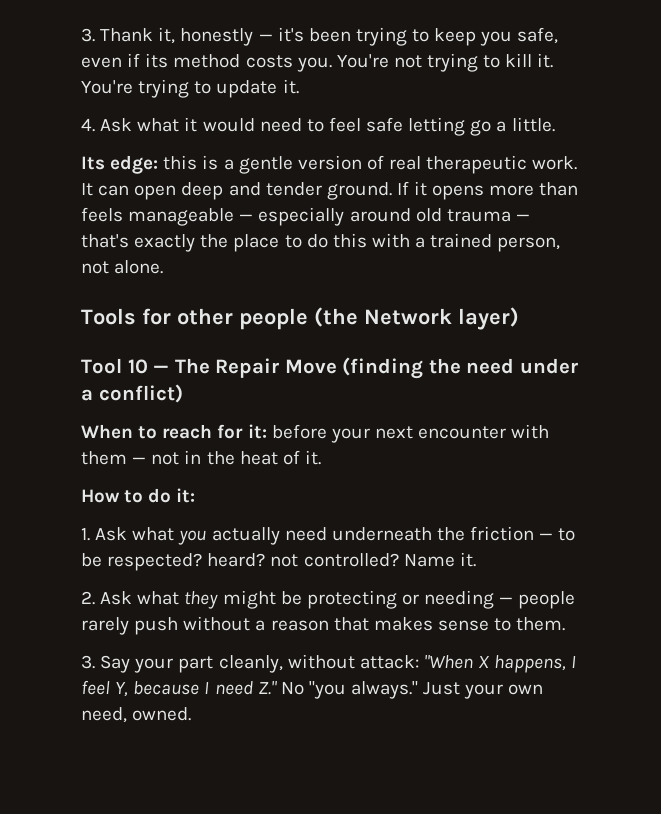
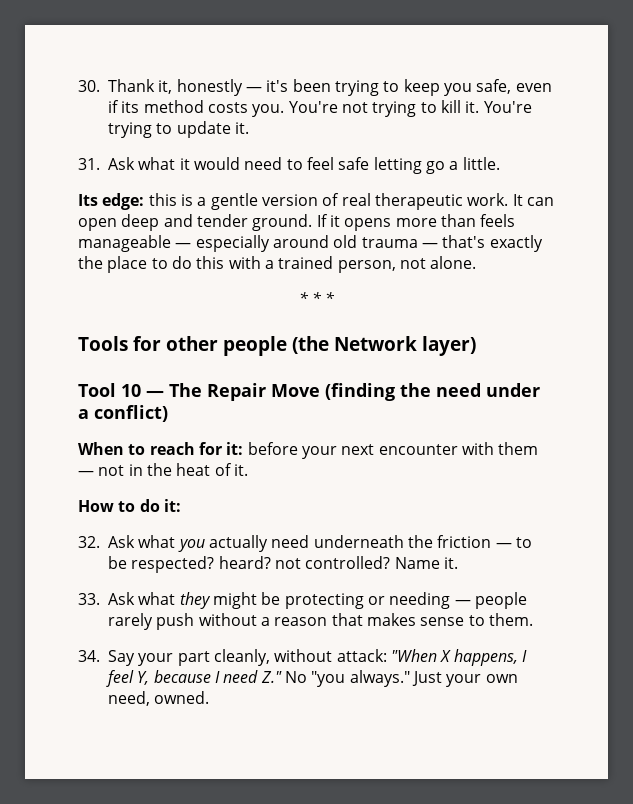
- 3. Thank it, honestly — it's been trying to keep you safe, even if its method costs you.
+ 30. Thank it, honestly — it's been trying to keep you safe, even if its method costs you.
- 4. Ask what it would need to feel safe letting go a little.
+ 31. Ask what it would need to feel safe letting go a little.
+ * * *
- 1. Ask what you actually need underneath the friction — to be respected? heard? not controlled?
+ 32. Ask what you actually need underneath the friction — to be respected? heard? not controlled?
- 2. Ask what they might be protecting or needing — people rarely push without a reason that makes sense to them.
+ 33. Ask what they might be protecting or needing — people rarely push without a reason that makes sense to them.
- 3. Say your part cleanly, without attack: "When X happens, I feel Y, because I need Z." No "you always."
+ 34. Say your part cleanly, without attack: "When X happens, I feel Y, because I need Z." No "you always."

